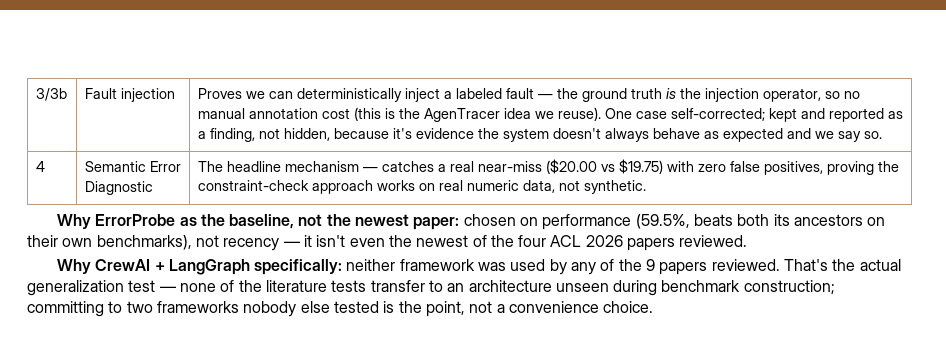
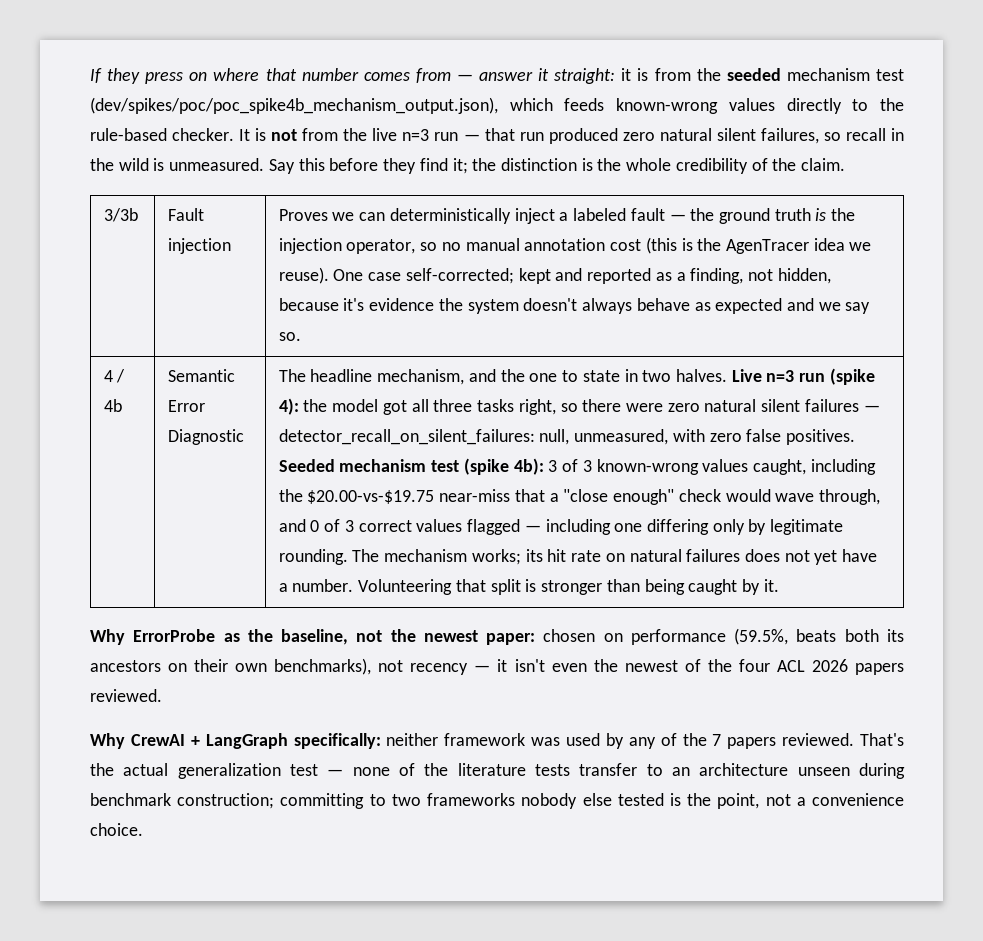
+ If they press on where that number comes from — answer it straight: it is from the seeded mechanism test (dev/spikes/poc/poc_spike4b_mechanism_output.json), which feeds known-wrong values directly to the rule-based checker. It is not from the live n=3 run — that run produced zero natural silent failures, so recall in the wild is unmeasured. Say this before they find it; the distinction is the whole credibility of the claim.
- 4
+ 4 / 4b
- The headline mechanism — catches a real near-miss ($20.00 vs $19.75) with zero false positives, proving the constraint-check approach works on real numeric data, not synthetic.
+ The headline mechanism, and the one to state in two halves. Live n=3 run (spike 4): the model got all three tasks right, so there were zero natural silent failures — detector_recall_on_silent_failures: null, unmeasured, with zero false positives. Seeded mechanism test (spike 4b): 3 of 3 known-wrong values caught, including the $20.00-vs-$19.75 near-miss that a "close enough" check would wave through, and 0 of 3 correct values flagged — including one differing only by legitimate rounding. The mechanism works; its hit rate on natural failures does not yet have a number. Volunteering that split is stronger than being caught by it.
- Why CrewAI + LangGraph specifically: neither framework was used by any of the 9 papers reviewed.
+ Why CrewAI + LangGraph specifically: neither framework was used by any of the 7 papers reviewed.

